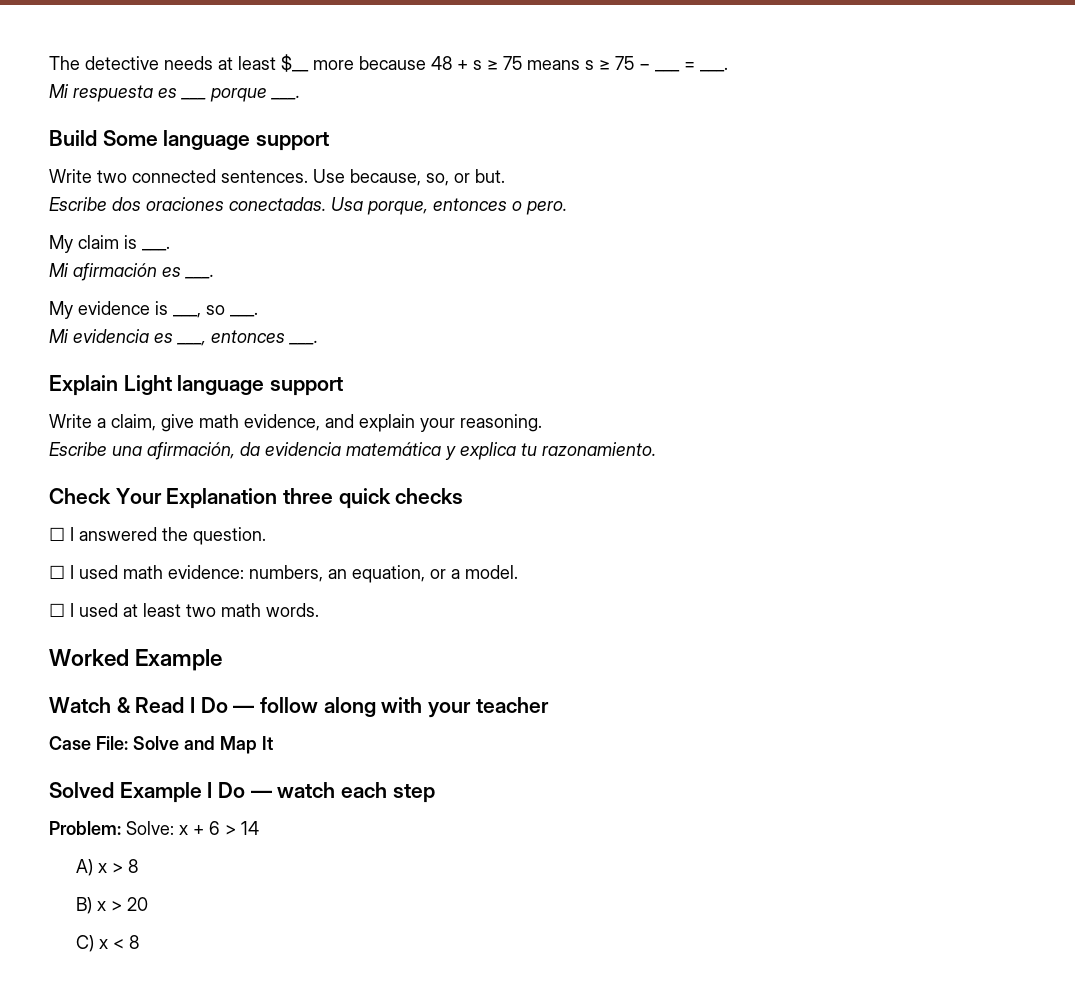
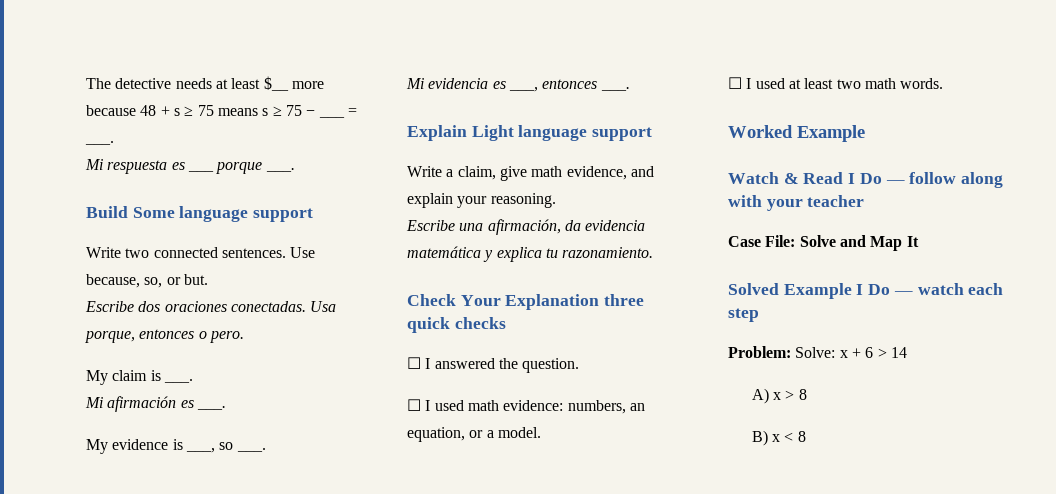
- B) x > 20
- C) x < 8
+ B) x < 8

